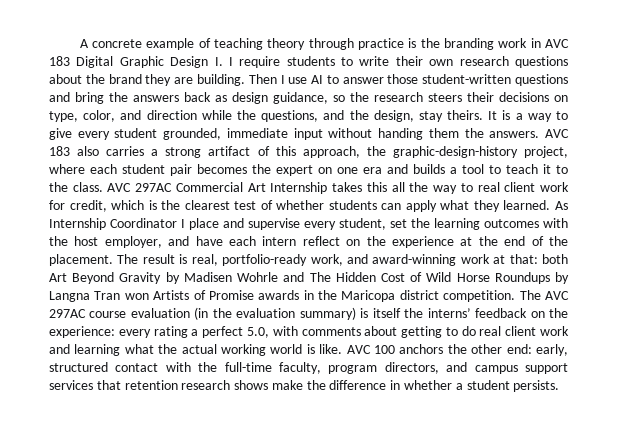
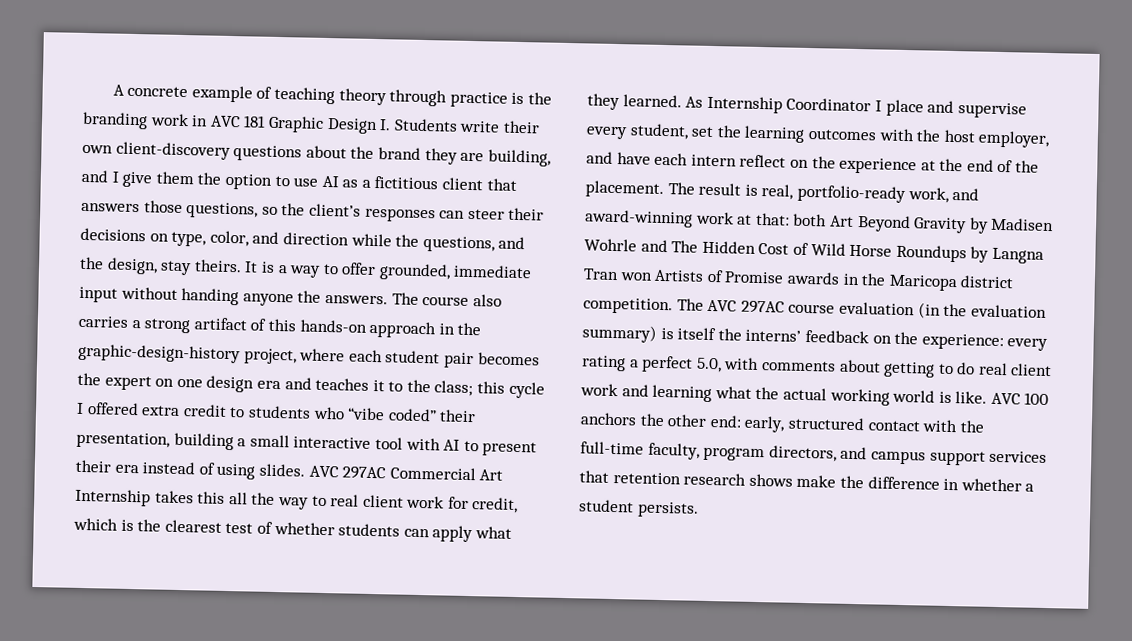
- A concrete example of teaching theory through practice is the branding work in AVC 183 Digital Graphic Design I. I require students to write their own research questions about the brand they are building. Then I use AI to answer those student-written questions and bring the answers back as design guidance, so the research steers their decisions on type, color, and direction while the questions, and the design, stay theirs.
+ A concrete example of teaching theory through practice is the branding work in AVC 181 Graphic Design I. Students write their own client-discovery questions about the brand they are building, and I give them the option to use AI as a fictitious client that answers those questions, so the client’s responses can steer their decisions on type, color, and direction while the questions, and the design, stay theirs.
- It is a way to give every student grounded, immediate input without handing them the answers.
+ It is a way to offer grounded, immediate input without handing anyone the answers.
- AVC 183 also carries a strong artifact of this approach, the graphic-design-history project, where each student pair becomes the expert on one era and builds a tool to teach it to the class.
+ The course also carries a strong artifact of this hands-on approach in the graphic-design-history project, where each student pair becomes the expert on one design era and teaches it to the class; this cycle I offered extra credit to students who “vibe coded” their presentation, building a small interactive tool with AI to present their era instead of using slides.

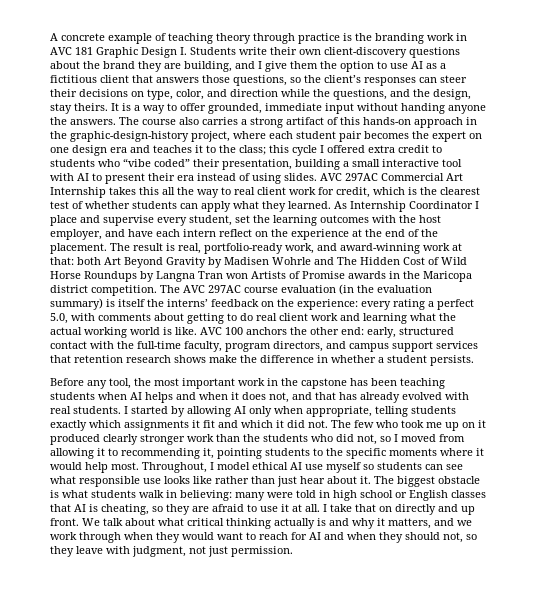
+ Before any tool, the most important work in the capstone has been teaching students when AI helps and when it does not, and that has already evolved with real students. I started by allowing AI only when appropriate, telling students exactly which assignments it fit and which it did not. The few who took me up on it produced clearly stronger work than the students who did not, so I moved from allowing it to recommending it, pointing students to the specific moments where it would help most. Throughout, I model ethical AI use myself so students can see what responsible use looks like rather than just hear about it. The biggest obstacle is what students walk in believing: many were told in high school or English classes that AI is cheating, so they are afraid to use it at all. I take that on directly and up front. We talk about what critical thinking actually is and why it matters, and we work through when they would want to reach for AI and when they should not, so they leave with judgment, not just permission.

